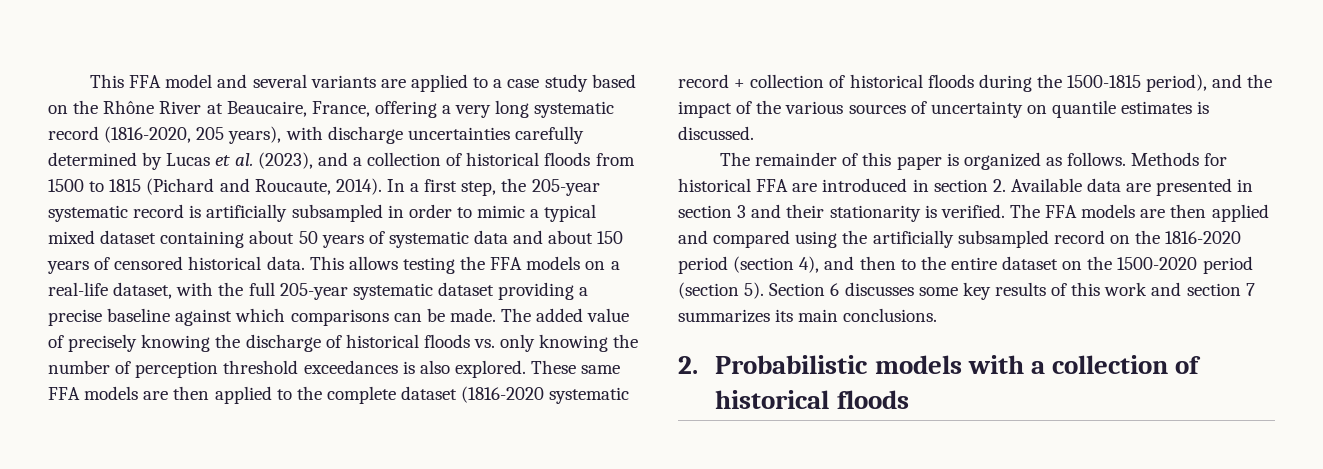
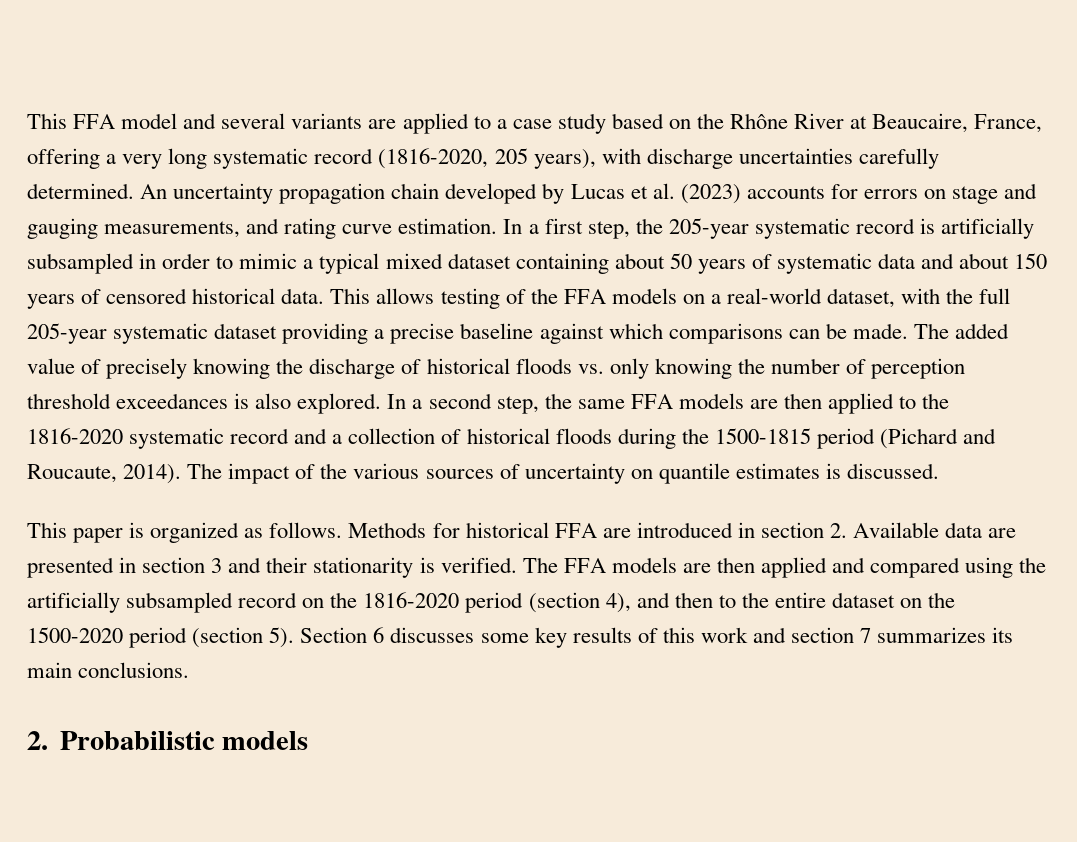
- This FFA model and several variants are applied to a case study based on the Rhône River at Beaucaire, France, offering a very long systematic record (1816-2020, 205 years), with discharge uncertainties carefully determined by Lucas et al. (2023), and a collection of historical floods from 1500 to 1815 (Pichard and Roucaute, 2014).
+ This FFA model and several variants are applied to a case study based on the Rhône River at Beaucaire, France, offering a very long systematic record (1816-2020, 205 years), with discharge uncertainties carefully determined. An uncertainty propagation chain developed by Lucas et al. (2023) accounts for errors on stage and gauging measurements, and rating curve estimation.
- This allows testing the FFA models on a real-life dataset, with the full 205-year systematic dataset providing a precise baseline against which comparisons can be made.
+ This allows testing of the FFA models on a real-world dataset, with the full 205-year systematic dataset providing a precise baseline against which comparisons can be made.
- These same FFA models are then applied to the complete dataset (1816-2020 systematic record + collection of historical floods during the 1500-1815 period), and the impact of the various sources of uncertainty on quantile estimates is discussed.
+ In a second step, the same FFA models are then applied to the 1816-2020 systematic record and a collection of historical floods during the 1500-1815 period (Pichard and Roucaute, 2014). The impact of the various sources of uncertainty on quantile estimates is discussed.
- The remainder of this paper is organized as follows.
+ This paper is organized as follows.
- 2. Probabilistic models with a collection of historical floods
+ 2. Probabilistic models

